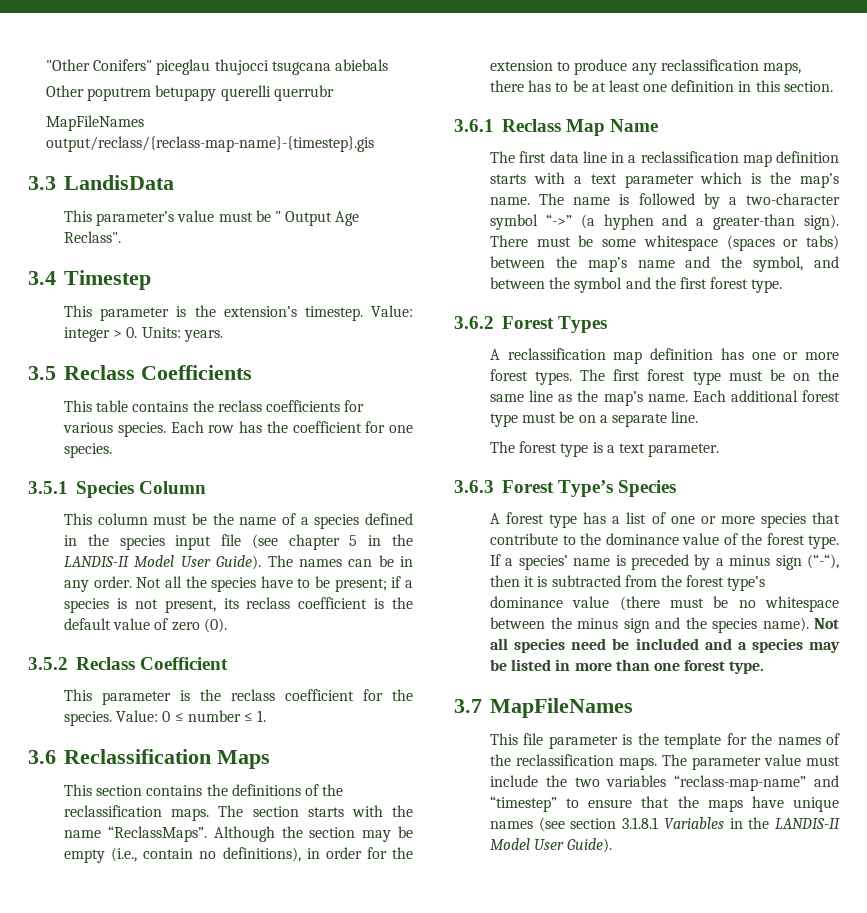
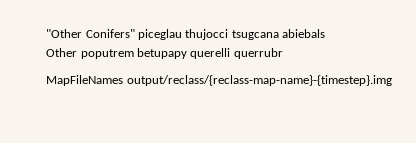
- MapFileNames output/reclass/{reclass-map-name}-{timestep}.gis
- 3.3 LandisData
- This parameter’s value must be " Output Age Reclass".
- 3.4 Timestep
- This parameter is the extension’s timestep. Value: integer > 0. Units: years.
- 3.5 Reclass Coefficients
- This table contains the reclass coefficients for various species. Each row has the coefficient for one species.
- 3.5.1 Species Column
- This column must be the name of a species defined in the species input file (see chapter 5 in the LANDIS-II Model User Guide). The names can be in any order. Not all the species have to be present; if a species is not present, its reclass coefficient is the default value of zero (0).
- 3.5.2 Reclass Coefficient
- This parameter is the reclass coefficient for the species. Value: 0 ≤ number ≤ 1.
- 3.6 Reclassification Maps
- This section contains the definitions of the reclassification maps. The section starts with the name “ReclassMaps”. Although the section may be empty (i.e., contain no definitions), in order for the extension to produce any reclassification maps, there has to be at least one definition in this section.
- 3.6.1 Reclass Map Name
- The first data line in a reclassification map definition starts with a text parameter which is the map’s name. The name is followed by a two-character symbol “->” (a hyphen and a greater-than sign). There must be some whitespace (spaces or tabs) between the map’s name and the symbol, and between the symbol and the first forest type.
- 3.6.2 Forest Types
- A reclassification map definition has one or more forest types. The first forest type must be on the same line as the map’s name. Each additional forest type must be on a separate line.
- The forest type is a text parameter.
- 3.6.3 Forest Type’s Species
- A forest type has a list of one or more species that contribute to the dominance value of the forest type. If a species’ name is preceded by a minus sign (“-“), then it is subtracted from the forest type’s dominance value (there must be no whitespace between the minus sign and the species name). Not all species need be included and a species may be listed in more than one forest type.
- 3.7 MapFileNames
- This file parameter is the template for the names of the reclassification maps. The parameter value must include the two variables “reclass-map-name” and “timestep” to ensure that the maps have unique names (see section 3.1.8.1 Variables in the LANDIS-II Model User Guide).
+ MapFileNames output/reclass/{reclass-map-name}-{timestep}.img

